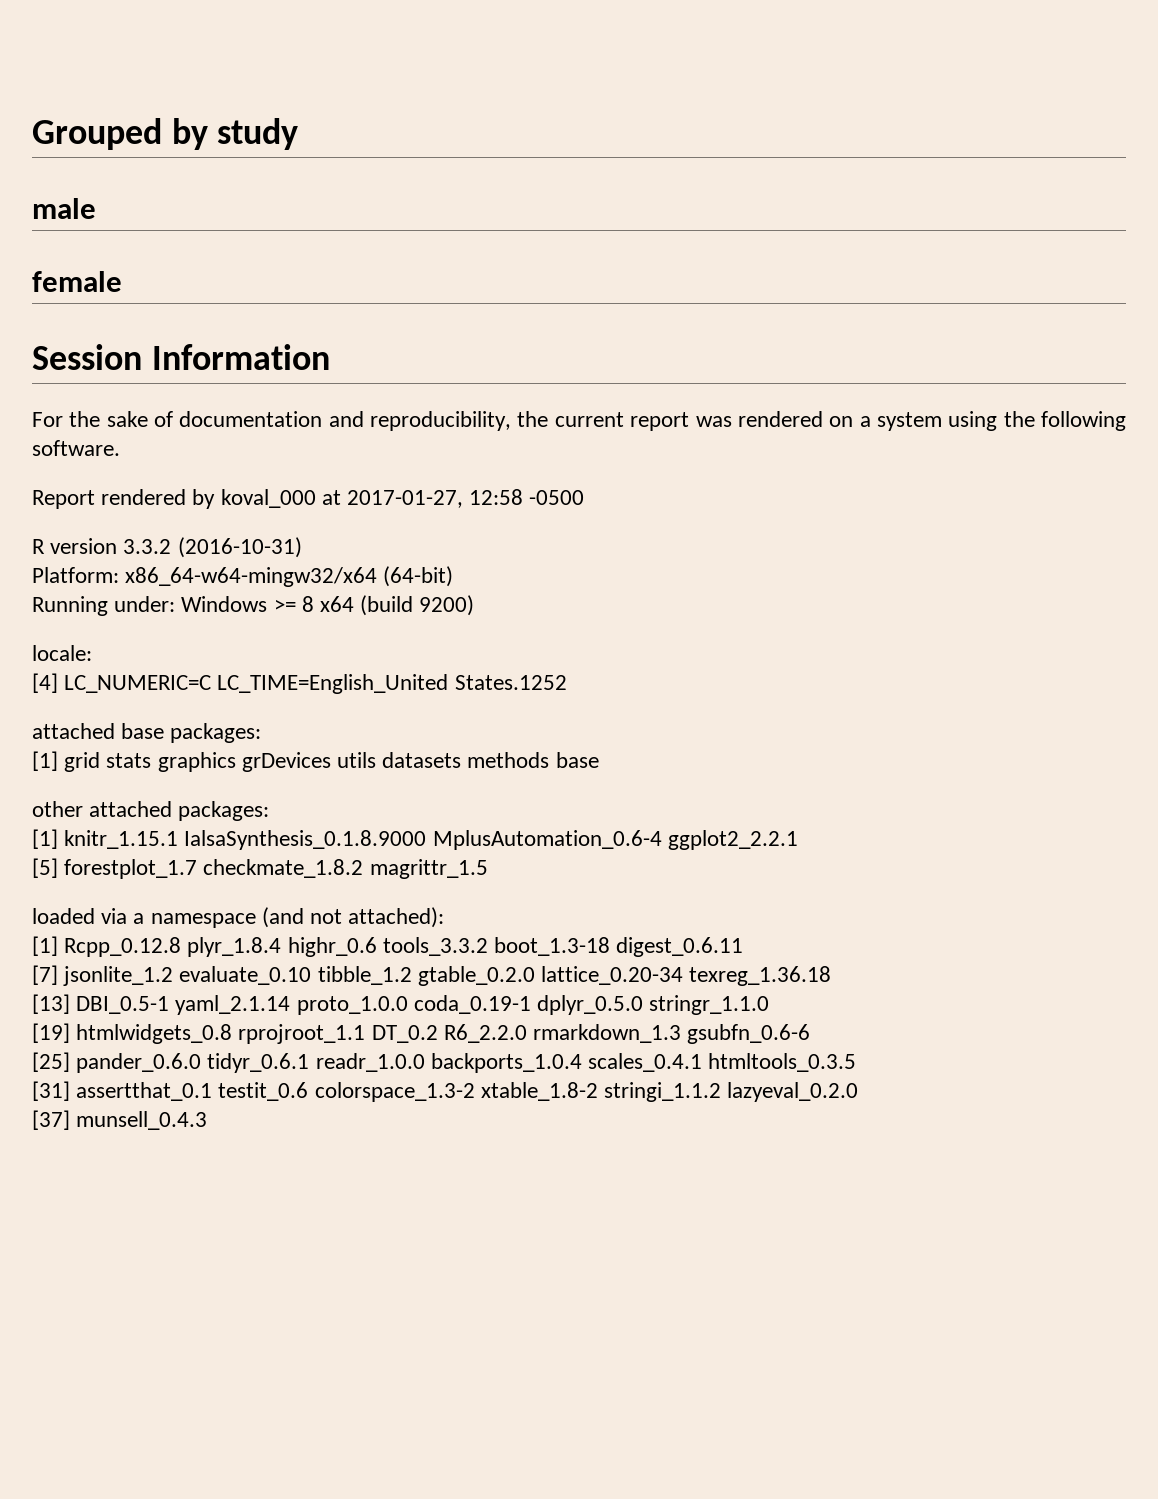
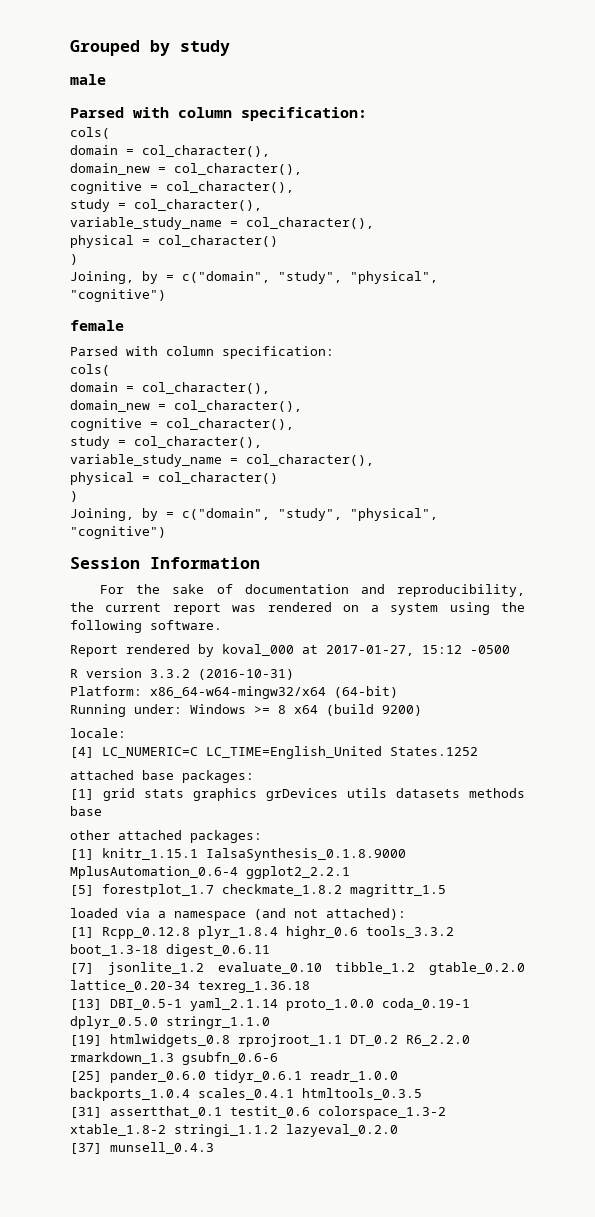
  male
+ Parsed with column specification:
+ cols(
+ domain = col_character(),
+ domain_new = col_character(),
+ cognitive = col_character(),
+ study = col_character(),
+ variable_study_name = col_character(),
+ physical = col_character()
+ )
+ Joining, by = c("domain", "study", "physical", "cognitive")
  female
+ Parsed with column specification:
+ cols(
+ domain = col_character(),
+ domain_new = col_character(),
+ cognitive = col_character(),
+ study = col_character(),
+ variable_study_name = col_character(),
+ physical = col_character()
+ )
+ Joining, by = c("domain", "study", "physical", "cognitive")
- Report rendered by koval_000 at 2017-01-27, 12:58 -0500
+ Report rendered by koval_000 at 2017-01-27, 15:12 -0500

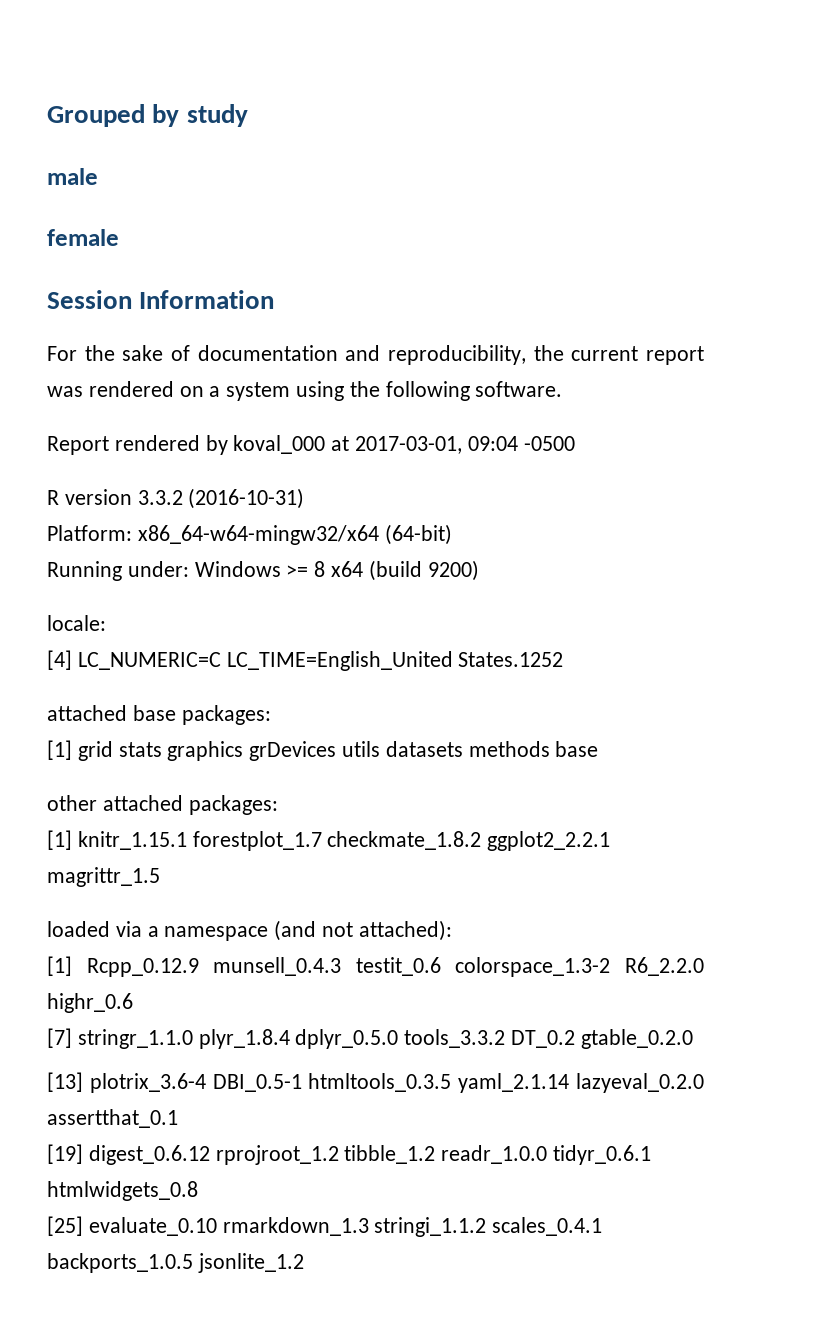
  male
- Parsed with column specification:
- cols(
- domain = col_character(),
- domain_new = col_character(),
- cognitive = col_character(),
- study = col_character(),
- variable_study_name = col_character(),
- physical = col_character()
- )
- Joining, by = c("domain", "study", "physical", "cognitive")
  female
- Parsed with column specification:
- cols(
- domain = col_character(),
- domain_new = col_character(),
- cognitive = col_character(),
- study = col_character(),
- variable_study_name = col_character(),
- physical = col_character()
- )
- Joining, by = c("domain", "study", "physical", "cognitive")
- Report rendered by koval_000 at 2017-01-27, 15:12 -0500
+ Report rendered by koval_000 at 2017-03-01, 09:04 -0500
- [1] knitr_1.15.1 IalsaSynthesis_0.1.8.9000 MplusAutomation_0.6-4 ggplot2_2.2.1
- [5] forestplot_1.7 checkmate_1.8.2 magrittr_1.5
+ [1] knitr_1.15.1 forestplot_1.7 checkmate_1.8.2 ggplot2_2.2.1 magrittr_1.5
- [1] Rcpp_0.12.8 plyr_1.8.4 highr_0.6 tools_3.3.2 boot_1.3-18 digest_0.6.11
- [7] jsonlite_1.2 evaluate_0.10 tibble_1.2 gtable_0.2.0 lattice_0.20-34 texreg_1.36.18
+ [1] Rcpp_0.12.9 munsell_0.4.3 testit_0.6 colorspace_1.3-2 R6_2.2.0 highr_0.6
+ [7] stringr_1.1.0 plyr_1.8.4 dplyr_0.5.0 tools_3.3.2 DT_0.2 gtable_0.2.0
- [13] DBI_0.5-1 yaml_2.1.14 proto_1.0.0 coda_0.19-1 dplyr_0.5.0 stringr_1.1.0
- [19] htmlwidgets_0.8 rprojroot_1.1 DT_0.2 R6_2.2.0 rmarkdown_1.3 gsubfn_0.6-6
- [25] pander_0.6.0 tidyr_0.6.1 readr_1.0.0 backports_1.0.4 scales_0.4.1 htmltools_0.3.5
- [31] assertthat_0.1 testit_0.6 colorspace_1.3-2 xtable_1.8-2 stringi_1.1.2 lazyeval_0.2.0
- [37] munsell_0.4.3
+ [13] plotrix_3.6-4 DBI_0.5-1 htmltools_0.3.5 yaml_2.1.14 lazyeval_0.2.0 assertthat_0.1
+ [19] digest_0.6.12 rprojroot_1.2 tibble_1.2 readr_1.0.0 tidyr_0.6.1 htmlwidgets_0.8
+ [25] evaluate_0.10 rmarkdown_1.3 stringi_1.1.2 scales_0.4.1 backports_1.0.5 jsonlite_1.2

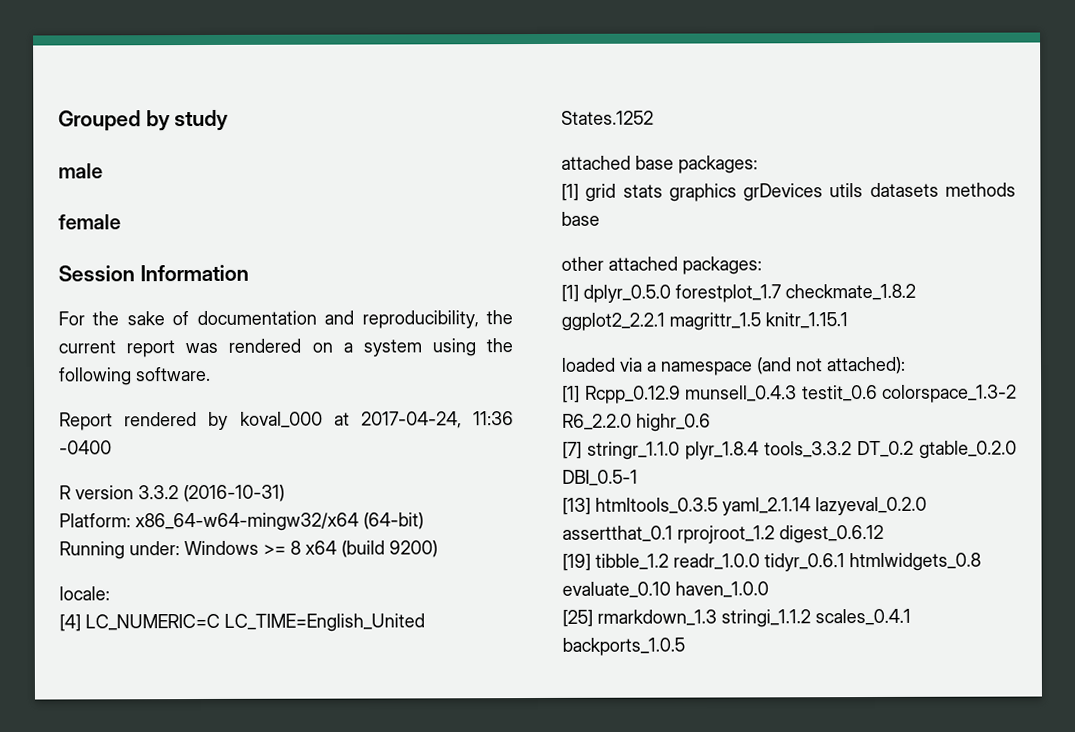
- Report rendered by koval_000 at 2017-03-01, 09:04 -0500
+ Report rendered by koval_000 at 2017-04-24, 11:36 -0400
- [1] knitr_1.15.1 forestplot_1.7 checkmate_1.8.2 ggplot2_2.2.1 magrittr_1.5
+ [1] dplyr_0.5.0 forestplot_1.7 checkmate_1.8.2 ggplot2_2.2.1 magrittr_1.5 knitr_1.15.1
- [7] stringr_1.1.0 plyr_1.8.4 dplyr_0.5.0 tools_3.3.2 DT_0.2 gtable_0.2.0
+ [7] stringr_1.1.0 plyr_1.8.4 tools_3.3.2 DT_0.2 gtable_0.2.0 DBI_0.5-1
- [13] plotrix_3.6-4 DBI_0.5-1 htmltools_0.3.5 yaml_2.1.14 lazyeval_0.2.0 assertthat_0.1
+ [13] htmltools_0.3.5 yaml_2.1.14 lazyeval_0.2.0 assertthat_0.1 rprojroot_1.2 digest_0.6.12
- [19] digest_0.6.12 rprojroot_1.2 tibble_1.2 readr_1.0.0 tidyr_0.6.1 htmlwidgets_0.8
+ [19] tibble_1.2 readr_1.0.0 tidyr_0.6.1 htmlwidgets_0.8 evaluate_0.10 haven_1.0.0
- [25] evaluate_0.10 rmarkdown_1.3 stringi_1.1.2 scales_0.4.1 backports_1.0.5 jsonlite_1.2
+ [25] rmarkdown_1.3 stringi_1.1.2 scales_0.4.1 backports_1.0.5

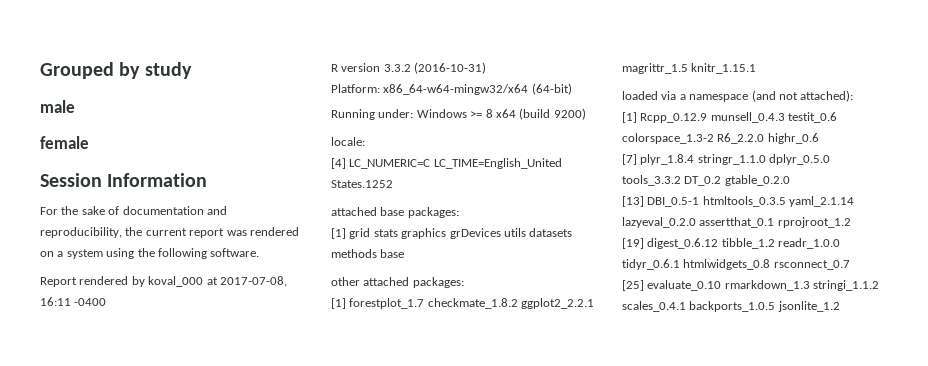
- Report rendered by koval_000 at 2017-04-24, 11:36 -0400
+ Report rendered by koval_000 at 2017-07-08, 16:11 -0400
- [1] dplyr_0.5.0 forestplot_1.7 checkmate_1.8.2 ggplot2_2.2.1 magrittr_1.5 knitr_1.15.1
+ [1] forestplot_1.7 checkmate_1.8.2 ggplot2_2.2.1 magrittr_1.5 knitr_1.15.1
- [7] stringr_1.1.0 plyr_1.8.4 tools_3.3.2 DT_0.2 gtable_0.2.0 DBI_0.5-1
+ [7] plyr_1.8.4 stringr_1.1.0 dplyr_0.5.0 tools_3.3.2 DT_0.2 gtable_0.2.0
- [13] htmltools_0.3.5 yaml_2.1.14 lazyeval_0.2.0 assertthat_0.1 rprojroot_1.2 digest_0.6.12
+ [13] DBI_0.5-1 htmltools_0.3.5 yaml_2.1.14 lazyeval_0.2.0 assertthat_0.1 rprojroot_1.2
- [19] tibble_1.2 readr_1.0.0 tidyr_0.6.1 htmlwidgets_0.8 evaluate_0.10 haven_1.0.0
+ [19] digest_0.6.12 tibble_1.2 readr_1.0.0 tidyr_0.6.1 htmlwidgets_0.8 rsconnect_0.7
- [25] rmarkdown_1.3 stringi_1.1.2 scales_0.4.1 backports_1.0.5
+ [25] evaluate_0.10 rmarkdown_1.3 stringi_1.1.2 scales_0.4.1 backports_1.0.5 jsonlite_1.2

